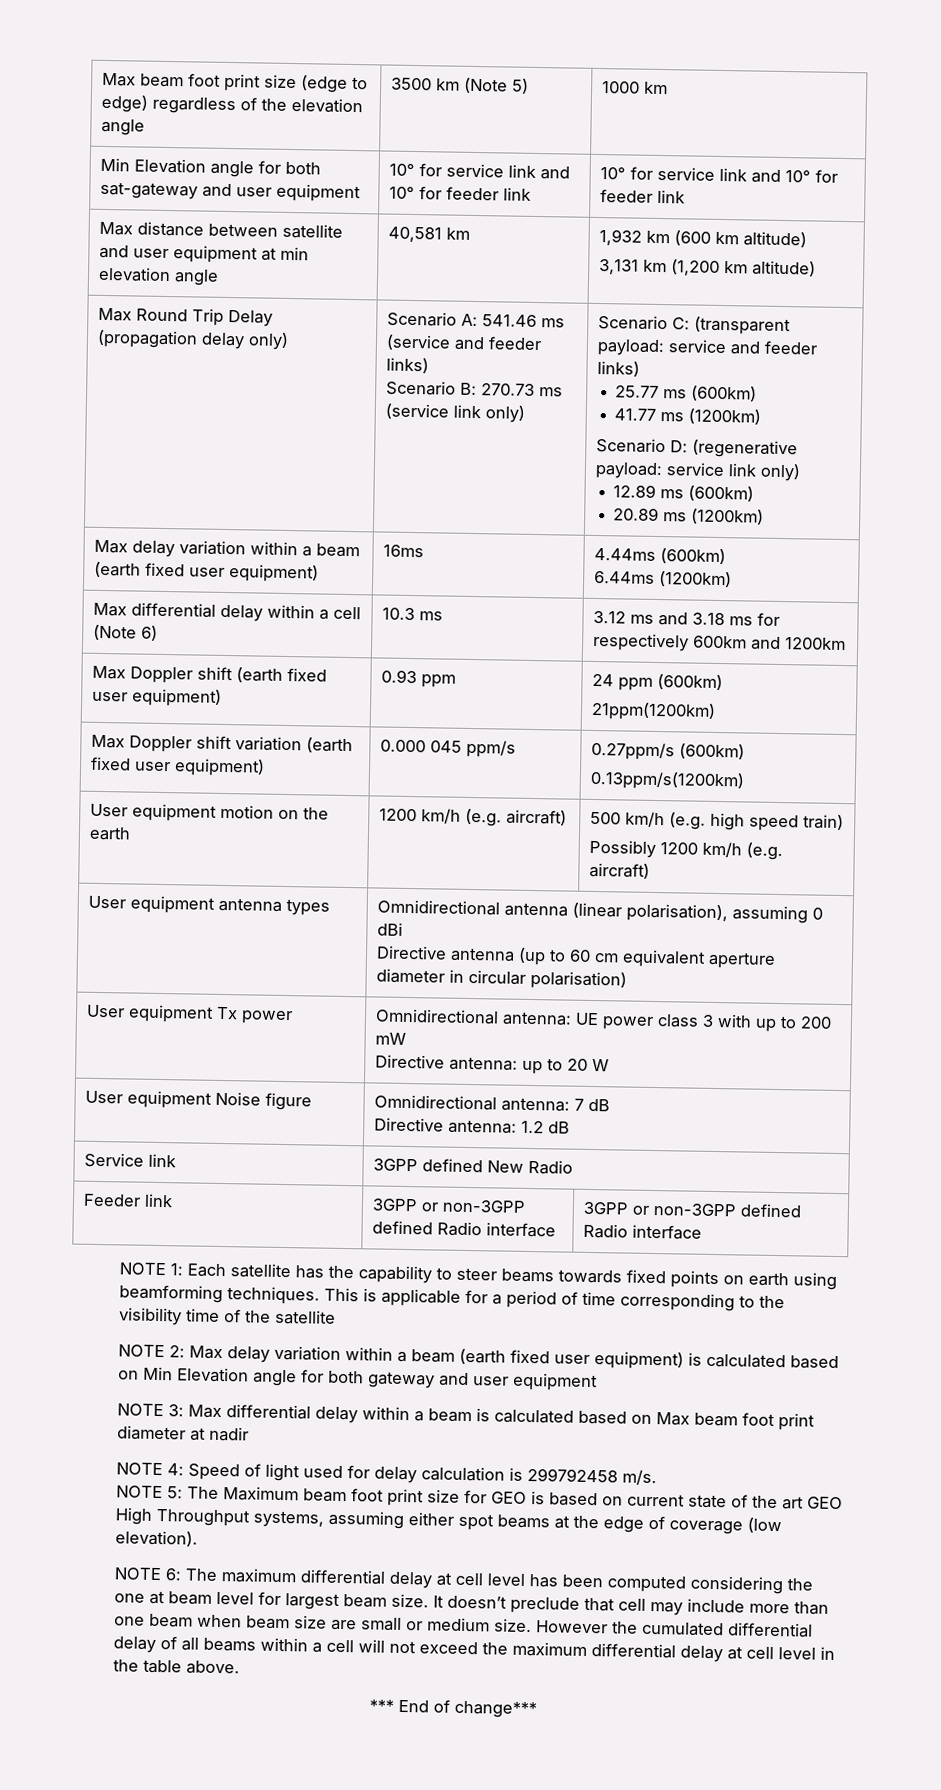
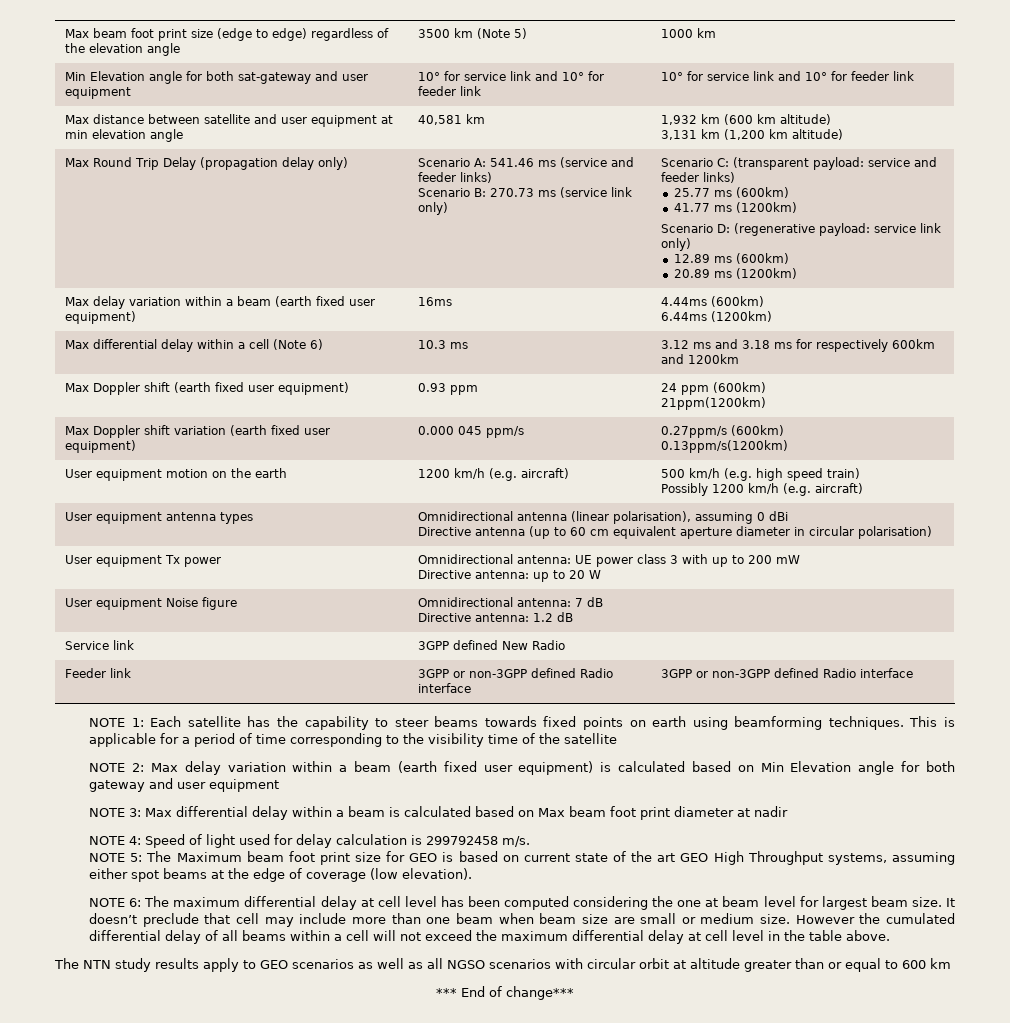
+ The NTN study results apply to GEO scenarios as well as all NGSO scenarios with circular orbit at altitude greater than or equal to 600 km

